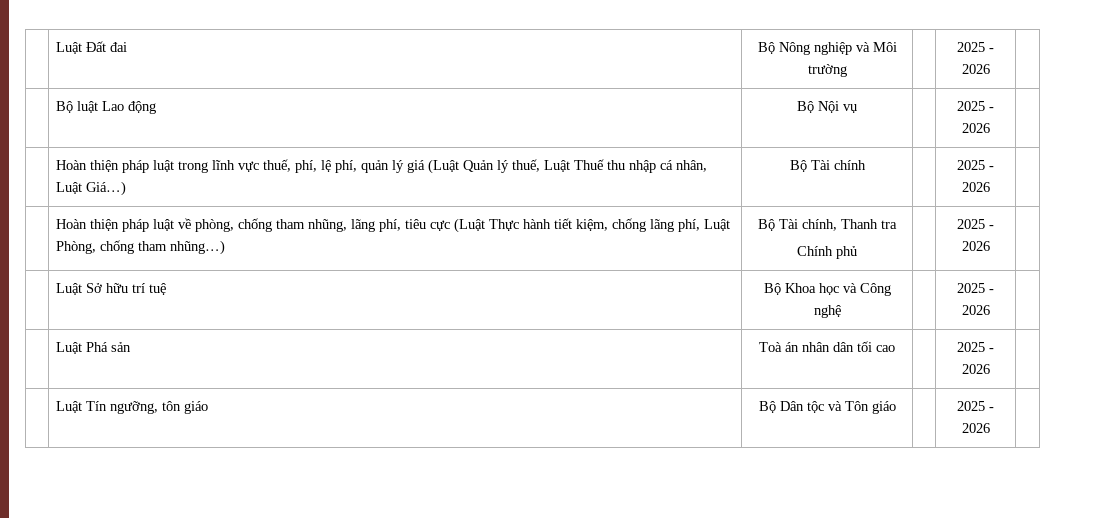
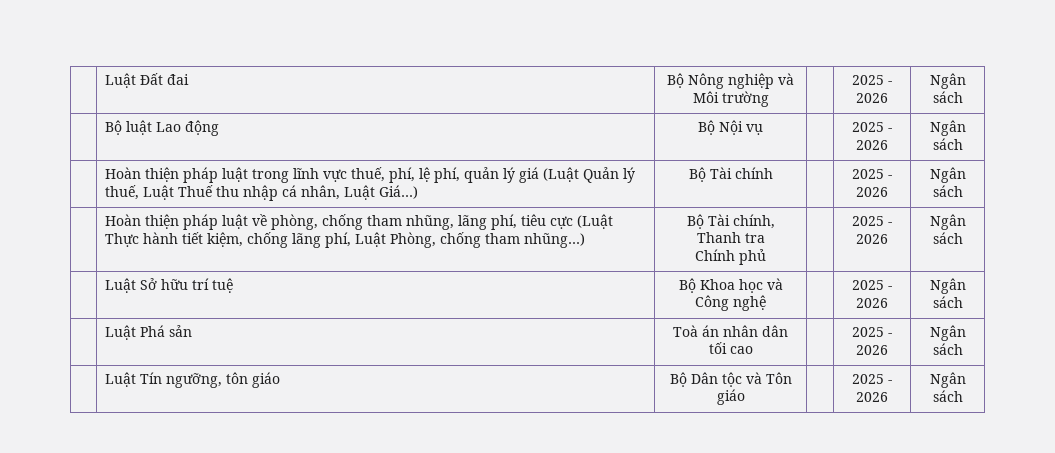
- | Luật Đất đai | Bộ Nông nghiệp và Môi trường | | 2025 - 2026 |
+ | Luật Đất đai | Bộ Nông nghiệp và Môi trường | | 2025 - 2026 | Ngân sách
- | Bộ luật Lao động | Bộ Nội vụ | | 2025 - 2026 |
+ | Bộ luật Lao động | Bộ Nội vụ | | 2025 - 2026 | Ngân sách
- | Hoàn thiện pháp luật trong lĩnh vực thuế, phí, lệ phí, quản lý giá (Luật Quản lý thuế, Luật Thuế thu nhập cá nhân, Luật Giá…) | Bộ Tài chính | | 2025 - 2026 |
+ | Hoàn thiện pháp luật trong lĩnh vực thuế, phí, lệ phí, quản lý giá (Luật Quản lý thuế, Luật Thuế thu nhập cá nhân, Luật Giá…) | Bộ Tài chính | | 2025 - 2026 | Ngân sách
  | Hoàn thiện pháp luật về phòng, chống tham nhũng, lãng phí, tiêu cực (Luật Thực hành tiết kiệm, chống lãng phí, Luật Phòng, chống tham nhũng…) | Bộ Tài chính, Thanh tra
- Chính phủ | | 2025 - 2026 |
+ Chính phủ | | 2025 - 2026 | Ngân sách
- | Luật Sở hữu trí tuệ | Bộ Khoa học và Công nghệ | | 2025 - 2026 |
+ | Luật Sở hữu trí tuệ | Bộ Khoa học và Công nghệ | | 2025 - 2026 | Ngân sách
- | Luật Phá sản | Toà án nhân dân tối cao | | 2025 - 2026 |
+ | Luật Phá sản | Toà án nhân dân tối cao | | 2025 - 2026 | Ngân sách
- | Luật Tín ngưỡng, tôn giáo | Bộ Dân tộc và Tôn giáo | | 2025 - 2026 |
+ | Luật Tín ngưỡng, tôn giáo | Bộ Dân tộc và Tôn giáo | | 2025 - 2026 | Ngân sách

